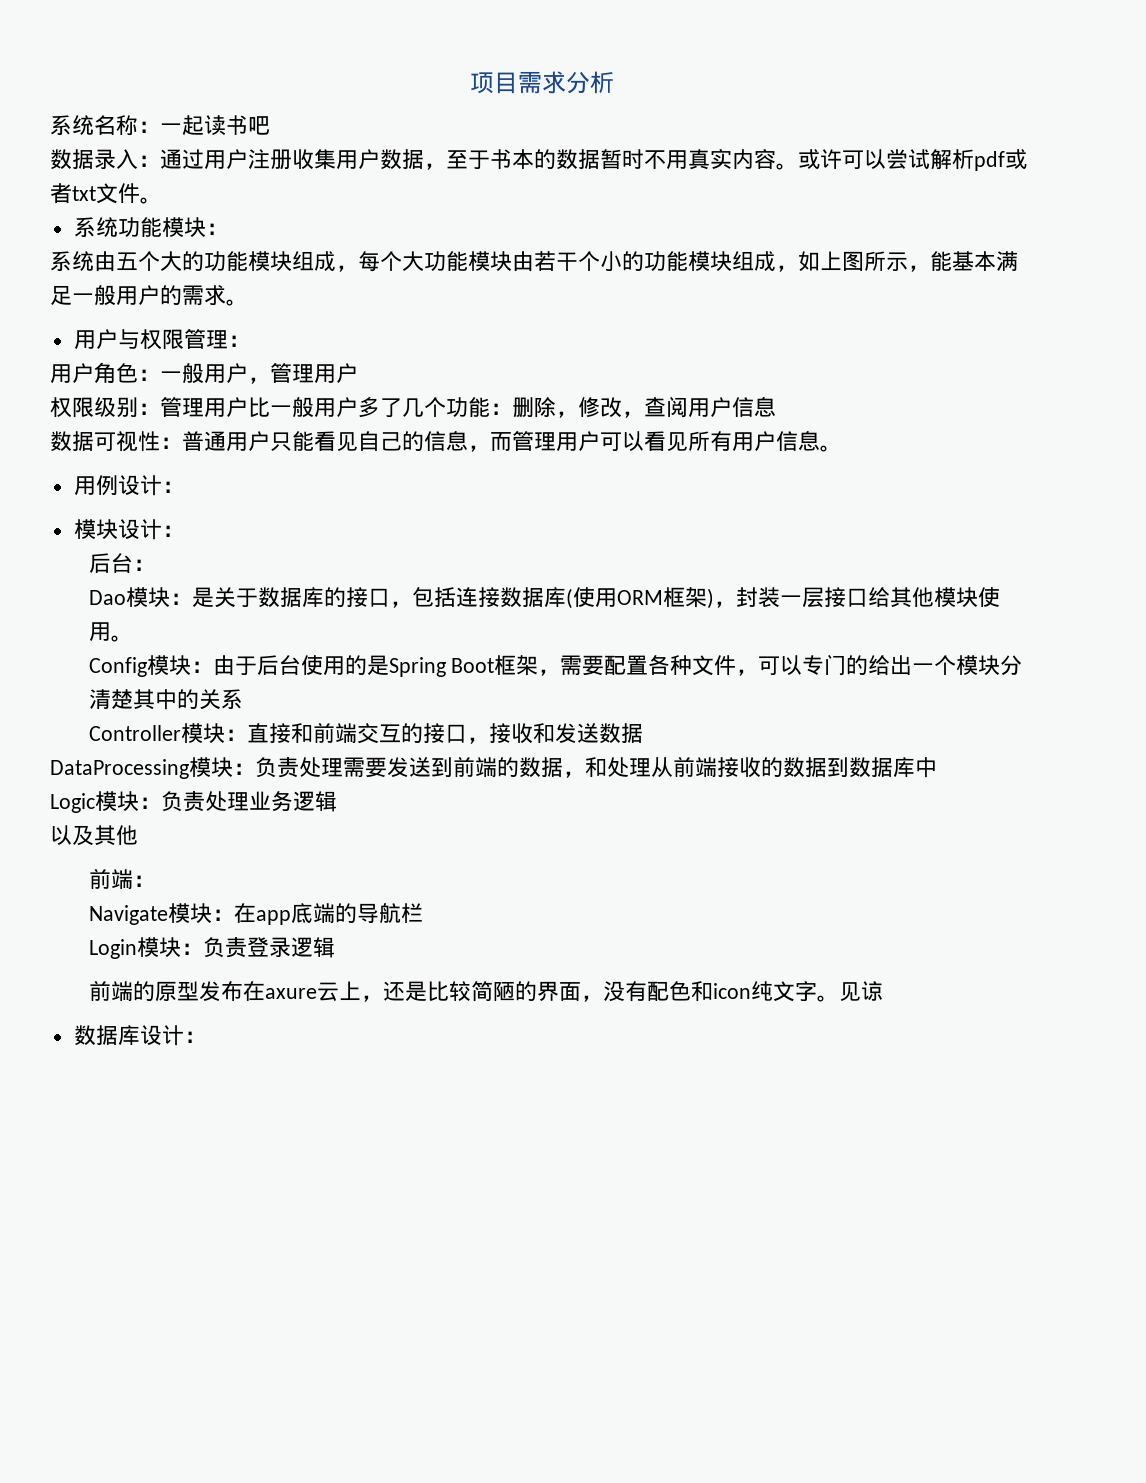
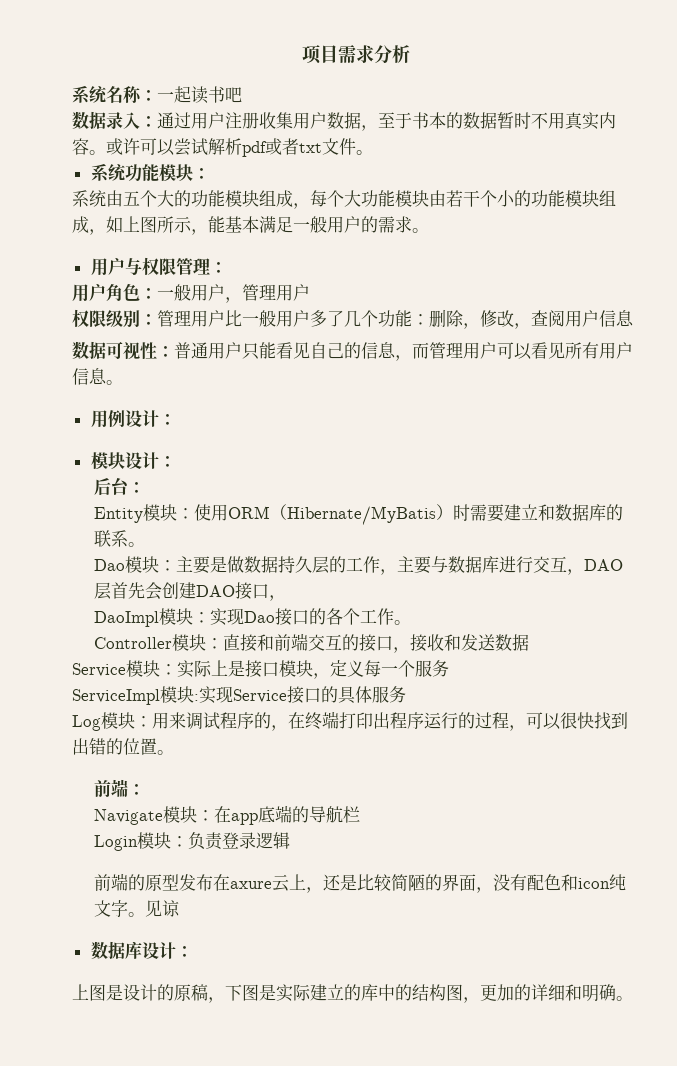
- Dao模块：是关于数据库的接口，包括连接数据库(使用ORM框架)，封装一层接口给其他模块使用。
- Config模块：由于后台使用的是Spring Boot框架，需要配置各种文件，可以专门的给出一个模块分清楚其中的关系
+ Entity模块：使用ORM（Hibernate/MyBatis）时需要建立和数据库的联系。
+ Dao模块：主要是做数据持久层的工作，主要与数据库进行交互，DAO层首先会创建DAO接口，
+ DaoImpl模块：实现Dao接口的各个工作。
- DataProcessing模块：负责处理需要发送到前端的数据，和处理从前端接收的数据到数据库中
- Logic模块：负责处理业务逻辑
- 以及其他
+ Service模块：实际上是接口模块，定义每一个服务
+ ServiceImpl模块:实现Service接口的具体服务
+ Log模块：用来调试程序的，在终端打印出程序运行的过程，可以很快找到出错的位置。
+ 上图是设计的原稿，下图是实际建立的库中的结构图，更加的详细和明确。

